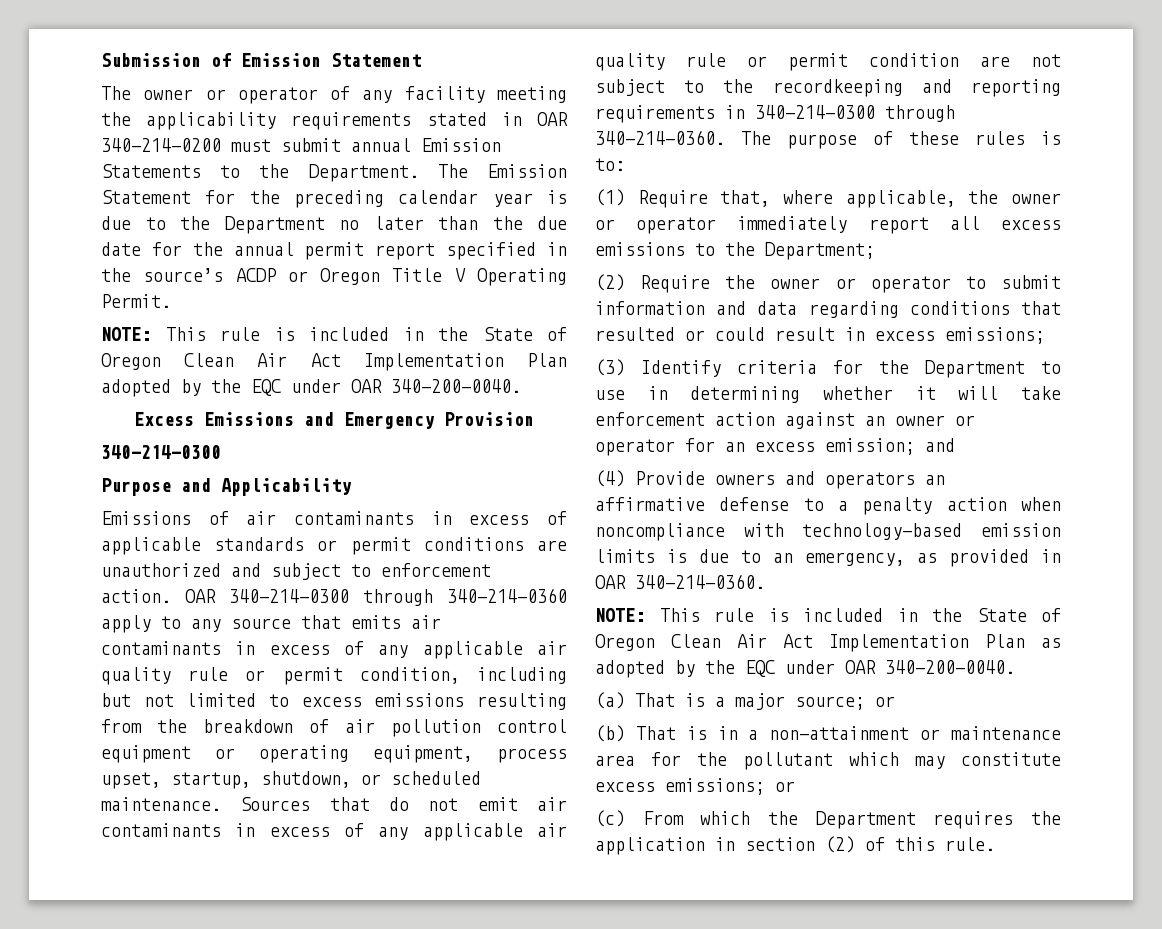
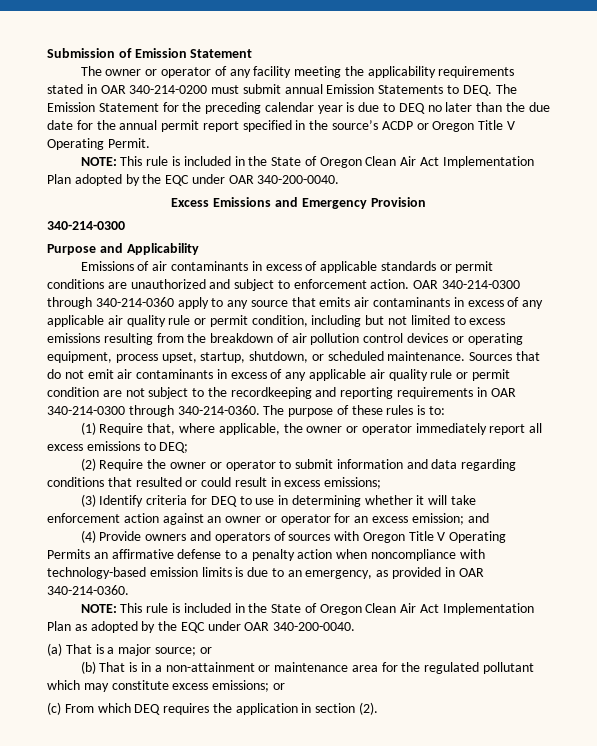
- The owner or operator of any facility meeting the applicability requirements stated in OAR 340-214-0200 must submit annual Emission Statements to the Department. The Emission Statement for the preceding calendar year is due to the Department no later than the due date for the annual permit report specified in the source’s ACDP or Oregon Title V Operating Permit.
+ The owner or operator of any facility meeting the applicability requirements stated in OAR 340-214-0200 must submit annual Emission Statements to DEQ. The Emission Statement for the preceding calendar year is due to DEQ no later than the due date for the annual permit report specified in the source’s ACDP or Oregon Title V Operating Permit.
- OAR 340-214-0300 through 340-214-0360 apply to any source that emits air contaminants in excess of any applicable air quality rule or permit condition, including but not limited to excess emissions resulting from the breakdown of air pollution control equipment or operating equipment, process upset, startup, shutdown, or scheduled maintenance.
+ OAR 340-214-0300 through 340-214-0360 apply to any source that emits air contaminants in excess of any applicable air quality rule or permit condition, including but not limited to excess emissions resulting from the breakdown of air pollution control devices or operating equipment, process upset, startup, shutdown, or scheduled maintenance.
- Sources that do not emit air contaminants in excess of any applicable air quality rule or permit condition are not subject to the recordkeeping and reporting requirements in 340-214-0300 through 340-214-0360.
+ Sources that do not emit air contaminants in excess of any applicable air quality rule or permit condition are not subject to the recordkeeping and reporting requirements in OAR 340-214-0300 through 340-214-0360.
- (1) Require that, where applicable, the owner or operator immediately report all excess emissions to the Department;
+ (1) Require that, where applicable, the owner or operator immediately report all excess emissions to DEQ;
- (3) Identify criteria for the Department to use in determining whether it will take enforcement action against an owner or operator for an excess emission; and
+ (3) Identify criteria for DEQ to use in determining whether it will take enforcement action against an owner or operator for an excess emission; and
- (4) Provide owners and operators an affirmative defense to a penalty action when noncompliance with technology-based emission limits is due to an emergency, as provided in OAR 340-214-0360.
+ (4) Provide owners and operators of sources with Oregon Title V Operating Permits an affirmative defense to a penalty action when noncompliance with technology-based emission limits is due to an emergency, as provided in OAR 340-214-0360.
- (b) That is in a non-attainment or maintenance area for the pollutant which may constitute excess emissions; or
+ (b) That is in a non-attainment or maintenance area for the regulated pollutant which may constitute excess emissions; or
- (c) From which the Department requires the application in section (2) of this rule.
+ (c) From which DEQ requires the application in section (2).

